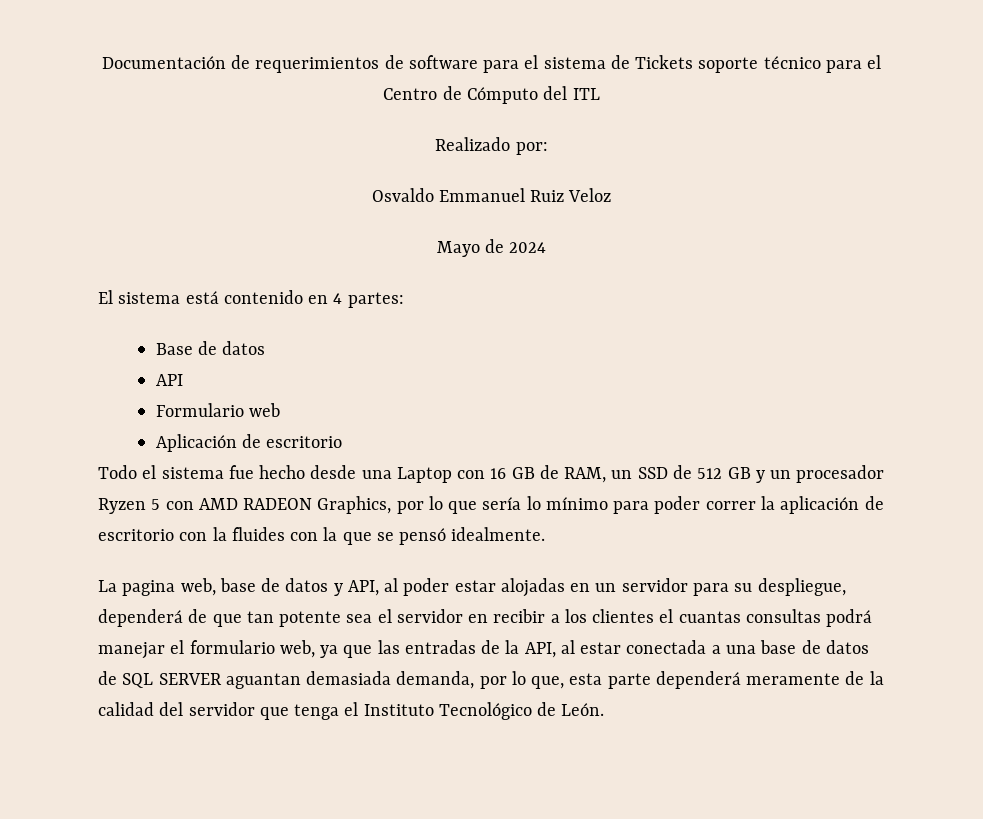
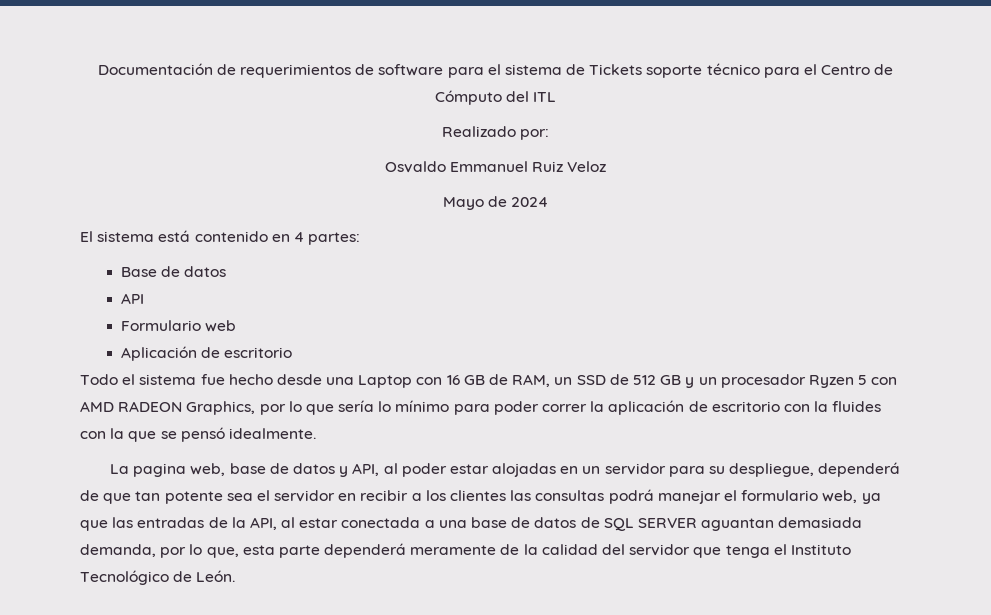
- La pagina web, base de datos y API, al poder estar alojadas en un servidor para su despliegue, dependerá de que tan potente sea el servidor en recibir a los clientes el cuantas consultas podrá manejar el formulario web, ya que las entradas de la API, al estar conectada a una base de datos de SQL SERVER aguantan demasiada demanda, por lo que, esta parte dependerá meramente de la calidad del servidor que tenga el Instituto Tecnológico de León.
+ La pagina web, base de datos y API, al poder estar alojadas en un servidor para su despliegue, dependerá de que tan potente sea el servidor en recibir a los clientes las consultas podrá manejar el formulario web, ya que las entradas de la API, al estar conectada a una base de datos de SQL SERVER aguantan demasiada demanda, por lo que, esta parte dependerá meramente de la calidad del servidor que tenga el Instituto Tecnológico de León.

